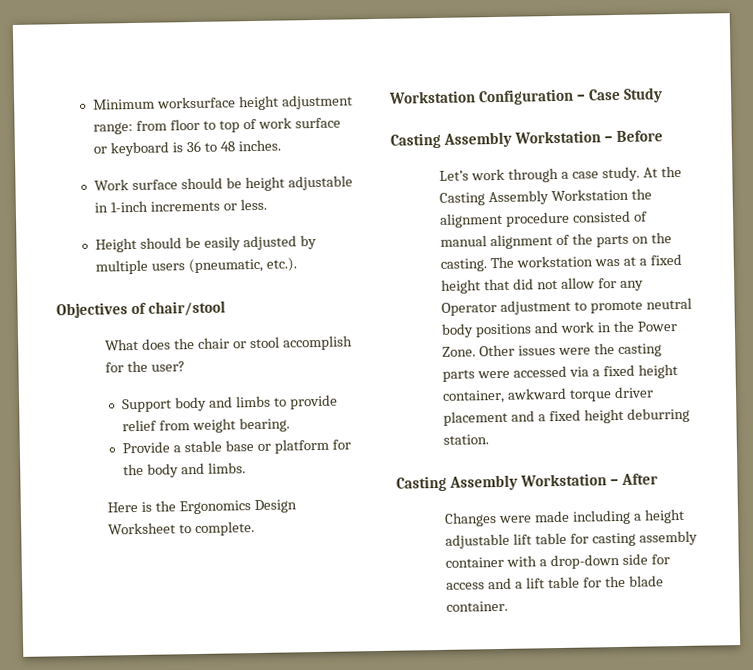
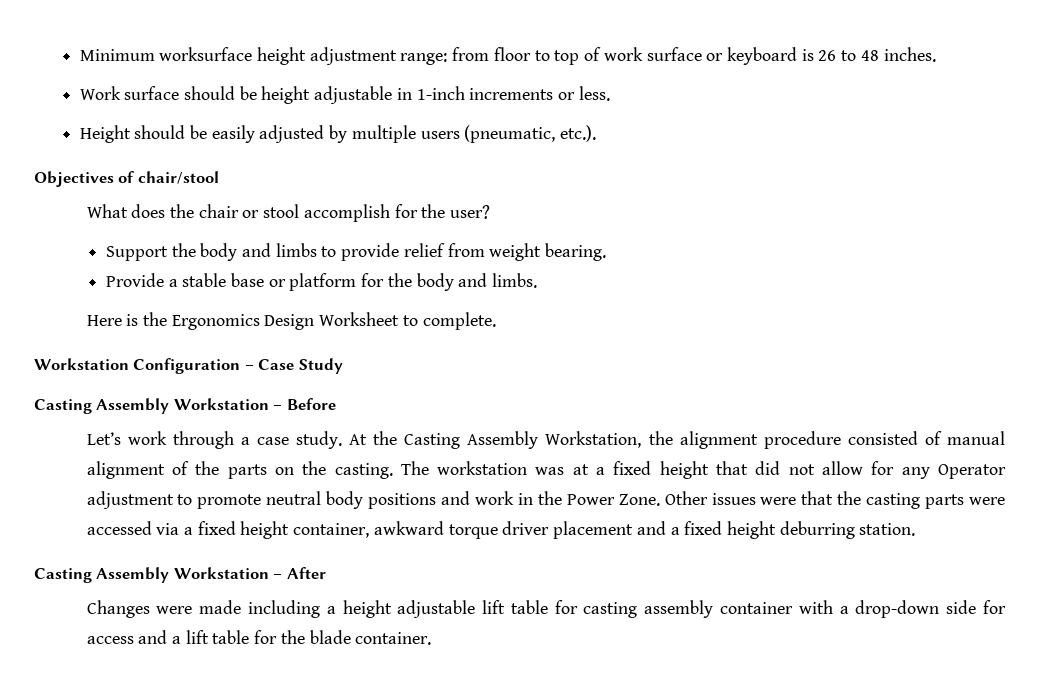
- Minimum worksurface height adjustment range: from floor to top of work surface or keyboard is 36 to 48 inches.
+ Minimum worksurface height adjustment range: from floor to top of work surface or keyboard is 26 to 48 inches.
- Support body and limbs to provide relief from weight bearing.
+ Support the body and limbs to provide relief from weight bearing.
- At the Casting Assembly Workstation the alignment procedure consisted of manual alignment of the parts on the casting.
+ At the Casting Assembly Workstation, the alignment procedure consisted of manual alignment of the parts on the casting.
- Other issues were the casting parts were accessed via a fixed height container, awkward torque driver placement and a fixed height deburring station.
+ Other issues were that the casting parts were accessed via a fixed height container, awkward torque driver placement and a fixed height deburring station.

